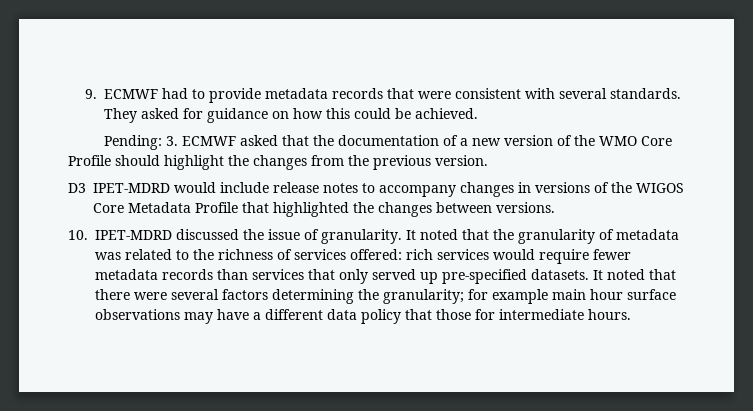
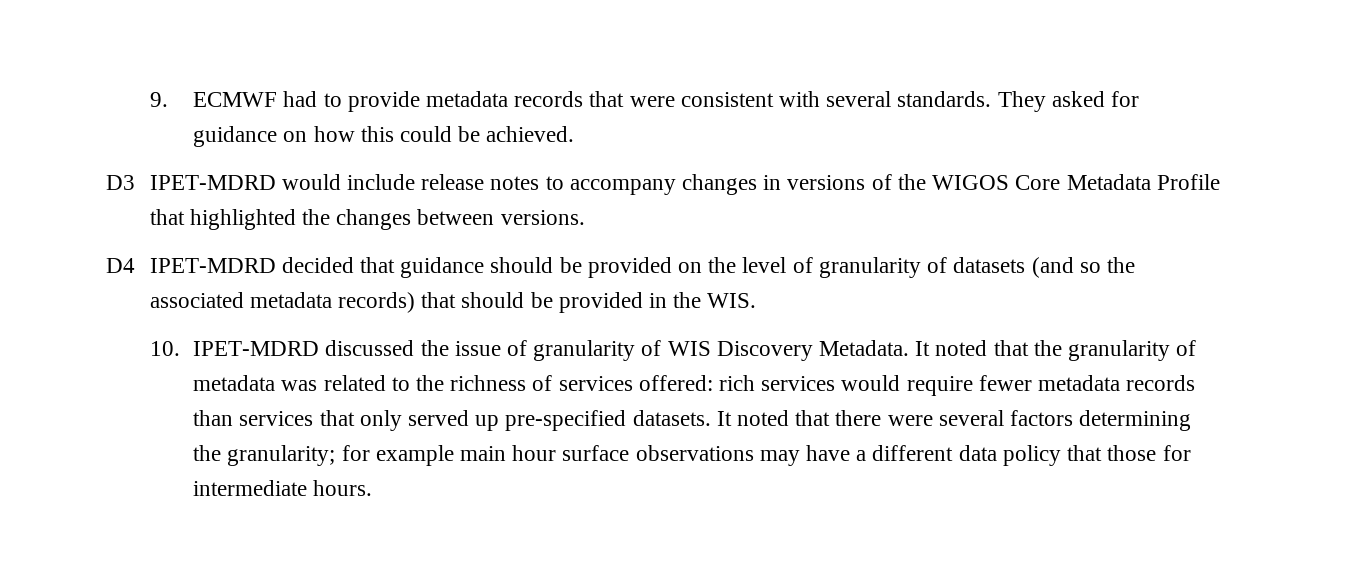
- Pending: 3. ECMWF asked that the documentation of a new version of the WMO Core Profile should highlight the changes from the previous version.
- 10. IPET-MDRD discussed the issue of granularity.
+ D4 IPET-MDRD decided that guidance should be provided on the level of granularity of datasets (and so the associated metadata records) that should be provided in the WIS.
+ 10. IPET-MDRD discussed the issue of granularity of WIS Discovery Metadata.

